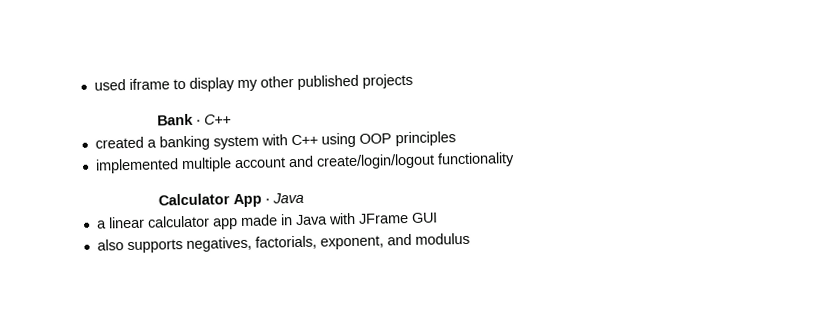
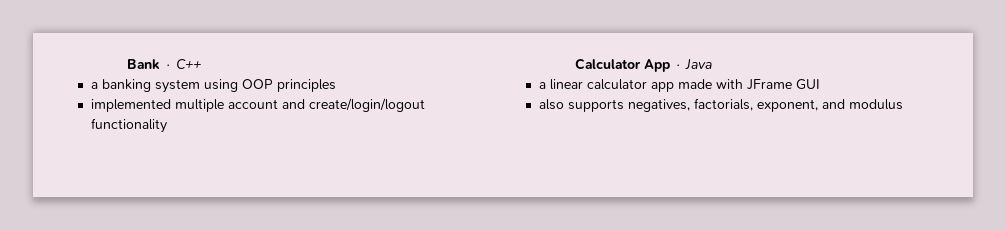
- used iframe to display my other published projects
- created a banking system with C++ using OOP principles
+ a banking system using OOP principles
- a linear calculator app made in Java with JFrame GUI
+ a linear calculator app made with JFrame GUI

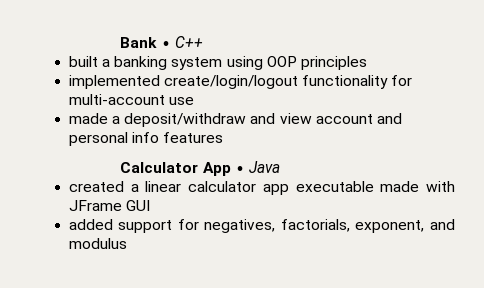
- a banking system using OOP principles
+ built a banking system using OOP principles
- implemented multiple account and create/login/logout functionality
+ implemented create/login/logout functionality for multi-account use
+ made a deposit/withdraw and view account and personal info features
- a linear calculator app made with JFrame GUI
+ created a linear calculator app executable made with JFrame GUI
- also supports negatives, factorials, exponent, and modulus
+ added support for negatives, factorials, exponent, and modulus

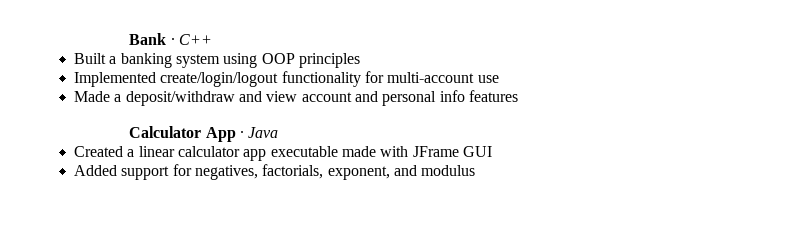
- built a banking system using OOP principles
+ Built a banking system using OOP principles
- implemented create/login/logout functionality for multi-account use
+ Implemented create/login/logout functionality for multi-account use
- made a deposit/withdraw and view account and personal info features
+ Made a deposit/withdraw and view account and personal info features
- created a linear calculator app executable made with JFrame GUI
+ Created a linear calculator app executable made with JFrame GUI
- added support for negatives, factorials, exponent, and modulus
+ Added support for negatives, factorials, exponent, and modulus

